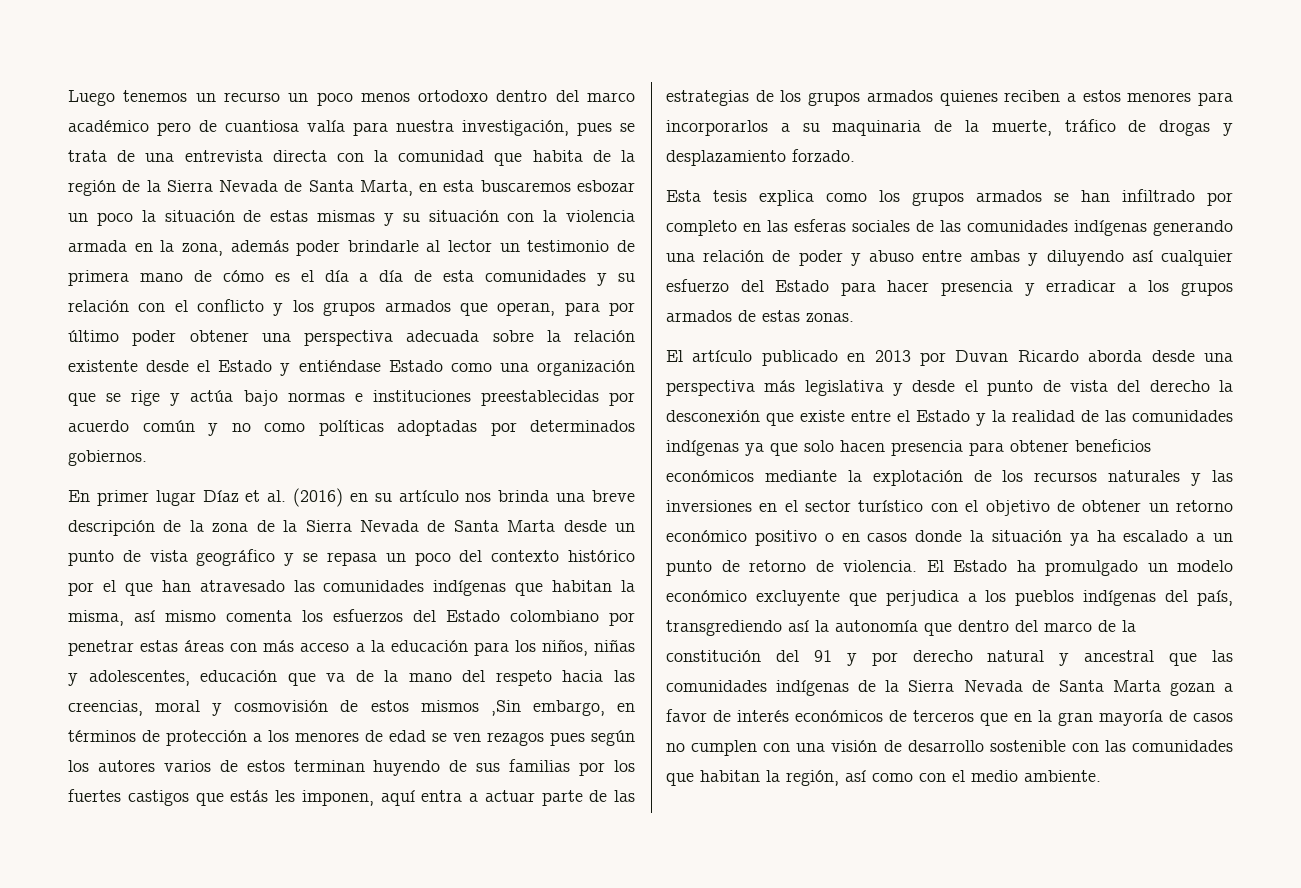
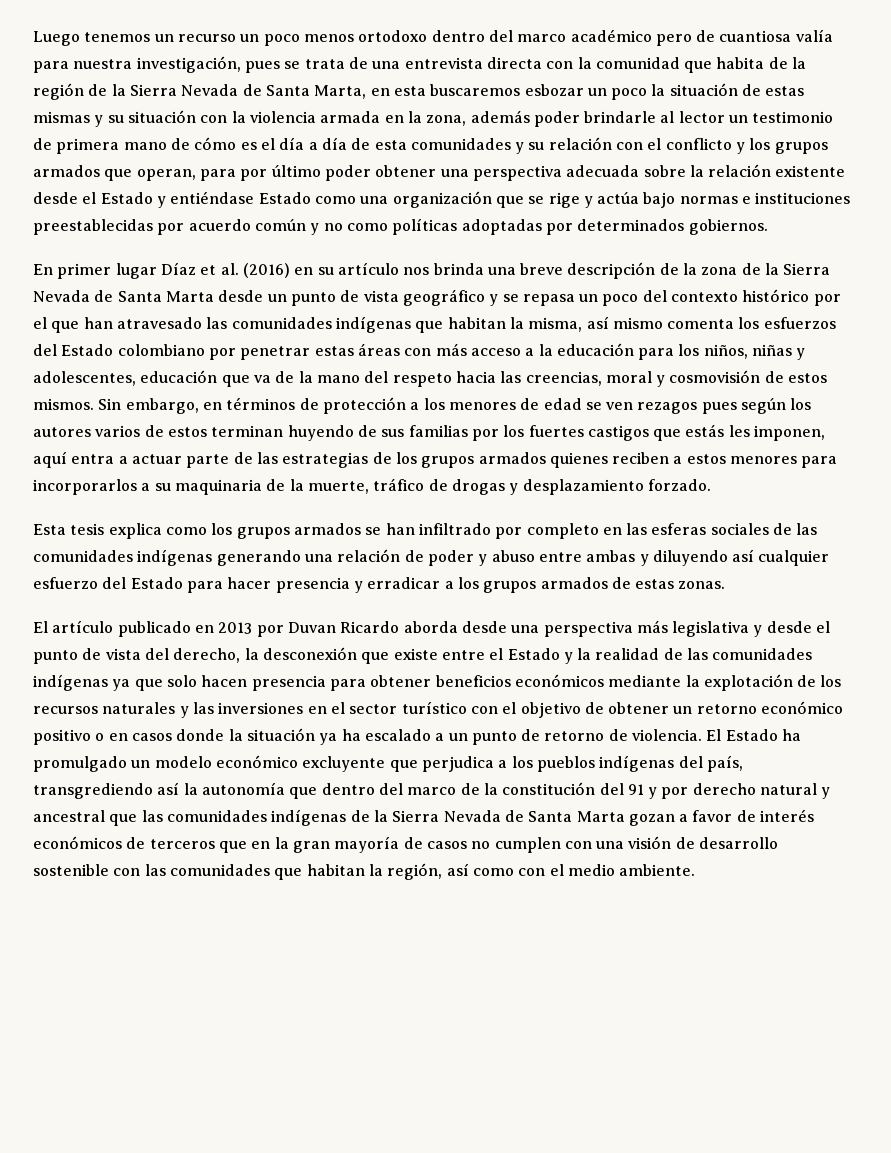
- En primer lugar Díaz et al. (2016) en su artículo nos brinda una breve descripción de la zona de la Sierra Nevada de Santa Marta desde un punto de vista geográfico y se repasa un poco del contexto histórico por el que han atravesado las comunidades indígenas que habitan la misma, así mismo comenta los esfuerzos del Estado colombiano por penetrar estas áreas con más acceso a la educación para los niños, niñas y adolescentes, educación que va de la mano del respeto hacia las creencias, moral y cosmovisión de estos mismos ,Sin embargo, en términos de protección a los menores de edad se ven rezagos pues según los autores varios de estos terminan huyendo de sus familias por los fuertes castigos que estás les imponen, aquí entra a actuar parte de las estrategias de los grupos armados quienes reciben a estos menores para incorporarlos a su maquinaria de la muerte, tráfico de drogas y desplazamiento forzado.
+ En primer lugar Díaz et al. (2016) en su artículo nos brinda una breve descripción de la zona de la Sierra Nevada de Santa Marta desde un punto de vista geográfico y se repasa un poco del contexto histórico por el que han atravesado las comunidades indígenas que habitan la misma, así mismo comenta los esfuerzos del Estado colombiano por penetrar estas áreas con más acceso a la educación para los niños, niñas y adolescentes, educación que va de la mano del respeto hacia las creencias, moral y cosmovisión de estos mismos. Sin embargo, en términos de protección a los menores de edad se ven rezagos pues según los autores varios de estos terminan huyendo de sus familias por los fuertes castigos que estás les imponen, aquí entra a actuar parte de las estrategias de los grupos armados quienes reciben a estos menores para incorporarlos a su maquinaria de la muerte, tráfico de drogas y desplazamiento forzado.
- El artículo publicado en 2013 por Duvan Ricardo aborda desde una perspectiva más legislativa y desde el punto de vista del derecho la desconexión que existe entre el Estado y la realidad de las comunidades indígenas ya que solo hacen presencia para obtener beneficios económicos mediante la explotación de los recursos naturales y las inversiones en el sector turístico con el objetivo de obtener un retorno económico positivo o en casos donde la situación ya ha escalado a un punto de retorno de violencia.
+ El artículo publicado en 2013 por Duvan Ricardo aborda desde una perspectiva más legislativa y desde el punto de vista del derecho, la desconexión que existe entre el Estado y la realidad de las comunidades indígenas ya que solo hacen presencia para obtener beneficios económicos mediante la explotación de los recursos naturales y las inversiones en el sector turístico con el objetivo de obtener un retorno económico positivo o en casos donde la situación ya ha escalado a un punto de retorno de violencia.

